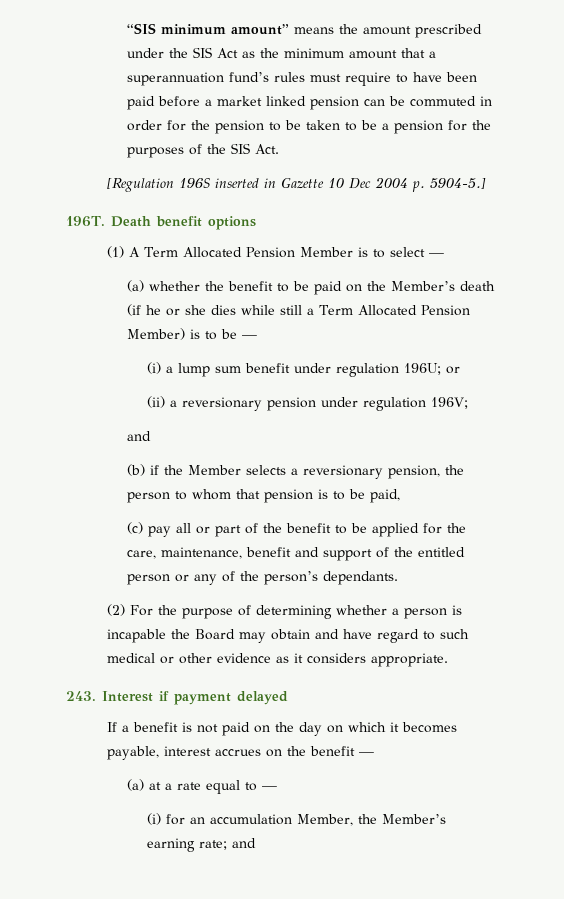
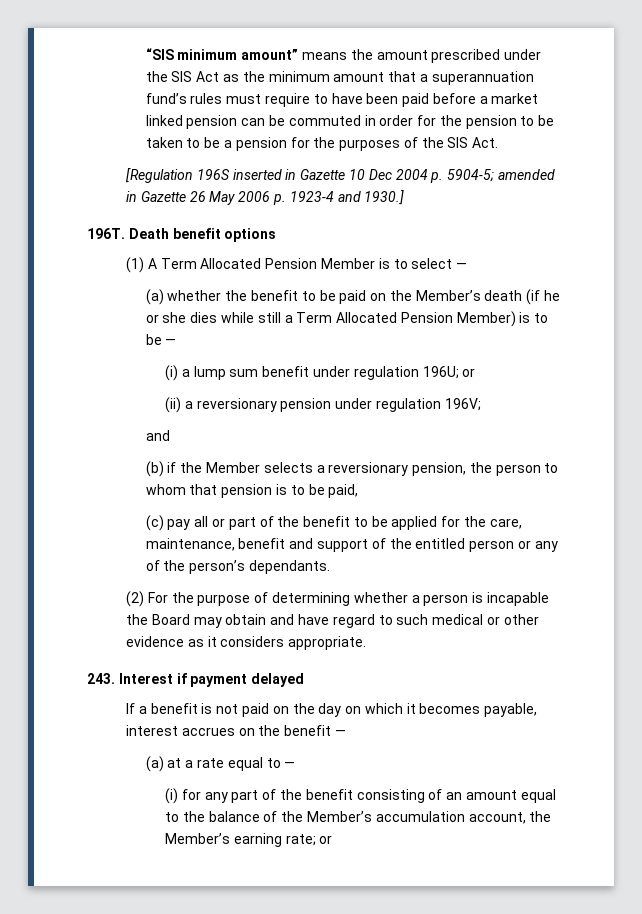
- [Regulation 196S inserted in Gazette 10 Dec 2004 p. 5904-5.]
+ [Regulation 196S inserted in Gazette 10 Dec 2004 p. 5904-5; amended in Gazette 26 May 2006 p. 1923-4 and 1930.]
- (i) for an accumulation Member, the Member’s earning rate; and
+ (i) for any part of the benefit consisting of an amount equal to the balance of the Member’s accumulation account, the Member’s earning rate; or

